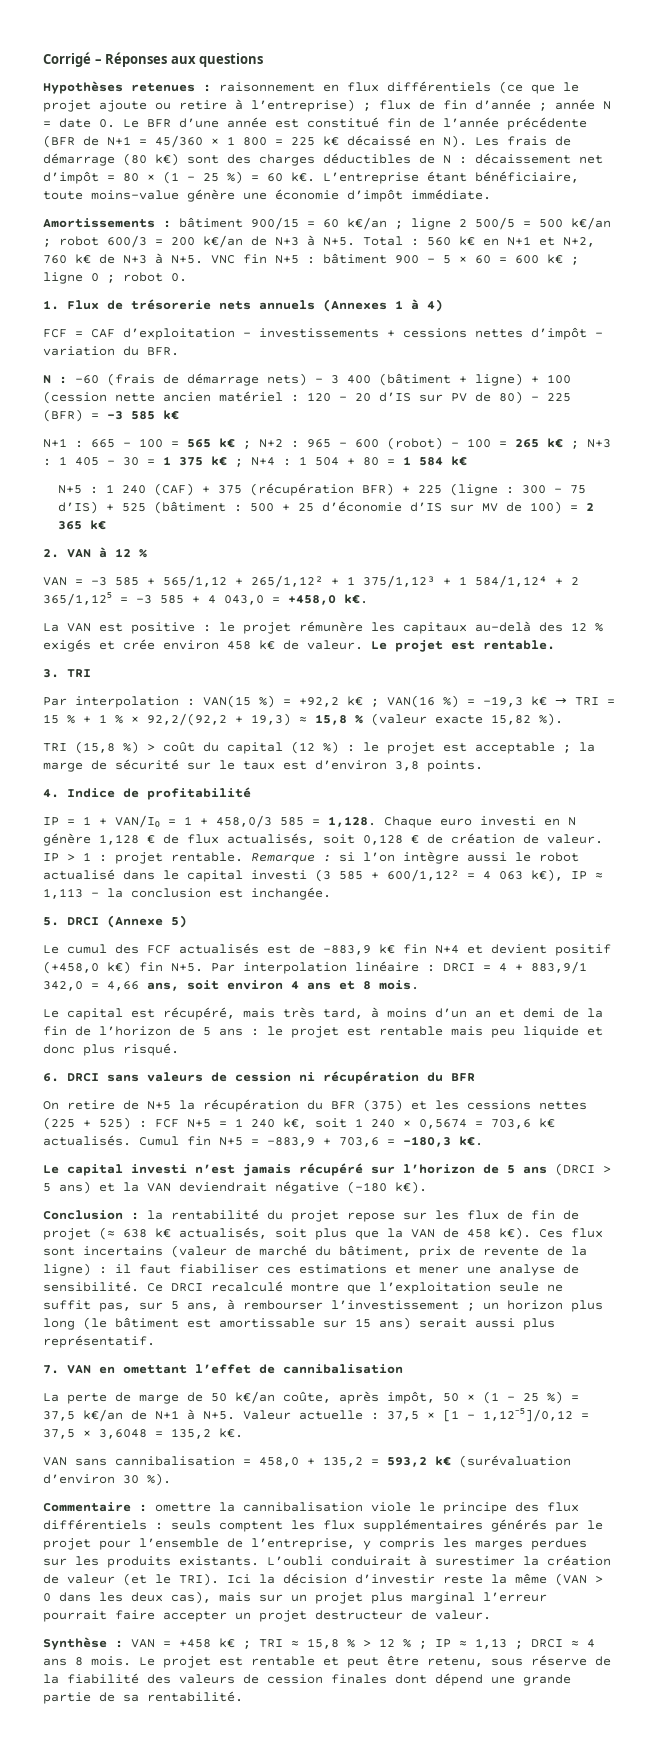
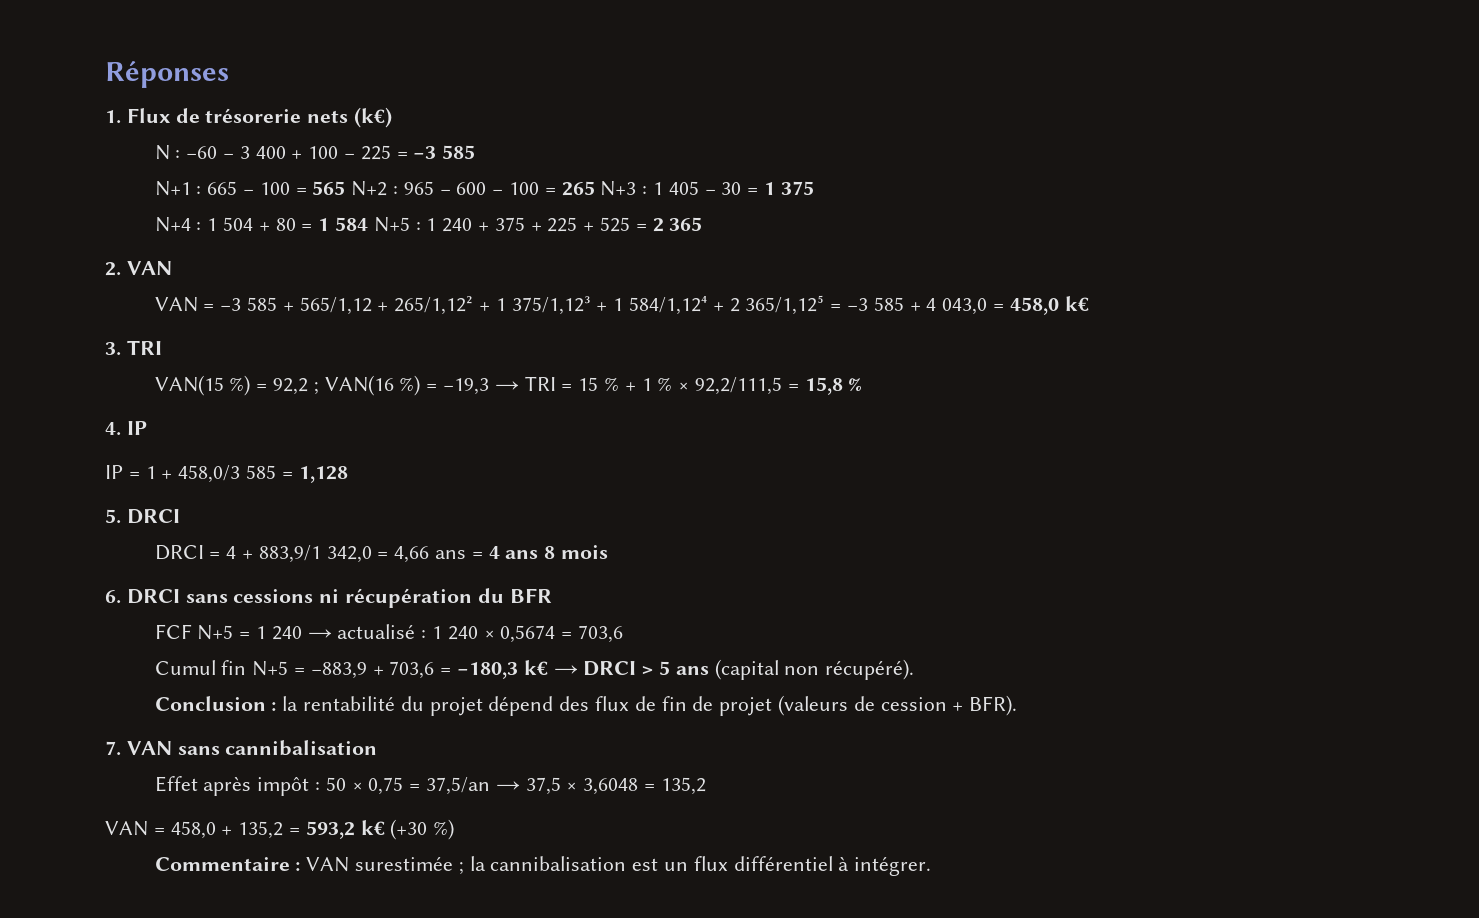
- Corrigé – Réponses aux questions
- Hypothèses retenues : raisonnement en flux différentiels (ce que le projet ajoute ou retire à l’entreprise) ; flux de fin d’année ; année N = date 0. Le BFR d’une année est constitué fin de l’année précédente (BFR de N+1 = 45/360 × 1 800 = 225 k€ décaissé en N). Les frais de démarrage (80 k€) sont des charges déductibles de N : décaissement net d’impôt = 80 × (1 − 25 %) = 60 k€. L’entreprise étant bénéficiaire, toute moins-value génère une économie d’impôt immédiate.
- Amortissements : bâtiment 900/15 = 60 k€/an ; ligne 2 500/5 = 500 k€/an ; robot 600/3 = 200 k€/an de N+3 à N+5. Total : 560 k€ en N+1 et N+2, 760 k€ de N+3 à N+5. VNC fin N+5 : bâtiment 900 − 5 × 60 = 600 k€ ; ligne 0 ; robot 0.
+ Réponses
- 1. Flux de trésorerie nets annuels (Annexes 1 à 4)
- FCF = CAF d’exploitation − investissements + cessions nettes d’impôt − variation du BFR.
- N : −60 (frais de démarrage nets) − 3 400 (bâtiment + ligne) + 100 (cession nette ancien matériel : 120 − 20 d’IS sur PV de 80) − 225 (BFR) = −3 585 k€
+ 1. Flux de trésorerie nets (k€)
+ N : −60 − 3 400 + 100 − 225 = −3 585
- N+1 : 665 − 100 = 565 k€ ; N+2 : 965 − 600 (robot) − 100 = 265 k€ ; N+3 : 1 405 − 30 = 1 375 k€ ; N+4 : 1 504 + 80 = 1 584 k€
- N+5 : 1 240 (CAF) + 375 (récupération BFR) + 225 (ligne : 300 − 75 d’IS) + 525 (bâtiment : 500 + 25 d’économie d’IS sur MV de 100) = 2 365 k€
+ N+1 : 665 − 100 = 565 N+2 : 965 − 600 − 100 = 265 N+3 : 1 405 − 30 = 1 375
+ N+4 : 1 504 + 80 = 1 584 N+5 : 1 240 + 375 + 225 + 525 = 2 365
- 2. VAN à 12 %
+ 2. VAN
- VAN = −3 585 + 565/1,12 + 265/1,12² + 1 375/1,12³ + 1 584/1,12⁴ + 2 365/1,12⁵ = −3 585 + 4 043,0 = +458,0 k€.
- La VAN est positive : le projet rémunère les capitaux au-delà des 12 % exigés et crée environ 458 k€ de valeur. Le projet est rentable.
+ VAN = −3 585 + 565/1,12 + 265/1,12² + 1 375/1,12³ + 1 584/1,12⁴ + 2 365/1,12⁵ = −3 585 + 4 043,0 = 458,0 k€
- Par interpolation : VAN(15 %) = +92,2 k€ ; VAN(16 %) = −19,3 k€ → TRI = 15 % + 1 % × 92,2/(92,2 + 19,3) ≈ 15,8 % (valeur exacte 15,82 %).
- TRI (15,8 %) > coût du capital (12 %) : le projet est acceptable ; la marge de sécurité sur le taux est d’environ 3,8 points.
- 4. Indice de profitabilité
- IP = 1 + VAN/I₀ = 1 + 458,0/3 585 = 1,128. Chaque euro investi en N génère 1,128 € de flux actualisés, soit 0,128 € de création de valeur. IP > 1 : projet rentable. Remarque : si l’on intègre aussi le robot actualisé dans le capital investi (3 585 + 600/1,12² = 4 063 k€), IP ≈ 1,113 – la conclusion est inchangée.
- 5. DRCI (Annexe 5)
- Le cumul des FCF actualisés est de −883,9 k€ fin N+4 et devient positif (+458,0 k€) fin N+5. Par interpolation linéaire : DRCI = 4 + 883,9/1 342,0 = 4,66 ans, soit environ 4 ans et 8 mois.
- Le capital est récupéré, mais très tard, à moins d’un an et demi de la fin de l’horizon de 5 ans : le projet est rentable mais peu liquide et donc plus risqué.
+ VAN(15 %) = 92,2 ; VAN(16 %) = −19,3 → TRI = 15 % + 1 % × 92,2/111,5 = 15,8 %
+ 4. IP
+ IP = 1 + 458,0/3 585 = 1,128
+ 5. DRCI
+ DRCI = 4 + 883,9/1 342,0 = 4,66 ans = 4 ans 8 mois
- 6. DRCI sans valeurs de cession ni récupération du BFR
+ 6. DRCI sans cessions ni récupération du BFR
- On retire de N+5 la récupération du BFR (375) et les cessions nettes (225 + 525) : FCF N+5 = 1 240 k€, soit 1 240 × 0,5674 = 703,6 k€ actualisés. Cumul fin N+5 = −883,9 + 703,6 = −180,3 k€.
- Le capital investi n’est jamais récupéré sur l’horizon de 5 ans (DRCI > 5 ans) et la VAN deviendrait négative (−180 k€).
+ FCF N+5 = 1 240 → actualisé : 1 240 × 0,5674 = 703,6
+ Cumul fin N+5 = −883,9 + 703,6 = −180,3 k€ → DRCI > 5 ans (capital non récupéré).
- Conclusion : la rentabilité du projet repose sur les flux de fin de projet (≈ 638 k€ actualisés, soit plus que la VAN de 458 k€). Ces flux sont incertains (valeur de marché du bâtiment, prix de revente de la ligne) : il faut fiabiliser ces estimations et mener une analyse de sensibilité. Ce DRCI recalculé montre que l’exploitation seule ne suffit pas, sur 5 ans, à rembourser l’investissement ; un horizon plus long (le bâtiment est amortissable sur 15 ans) serait aussi plus représentatif.
- 7. VAN en omettant l’effet de cannibalisation
- La perte de marge de 50 k€/an coûte, après impôt, 50 × (1 − 25 %) = 37,5 k€/an de N+1 à N+5. Valeur actuelle : 37,5 × [1 − 1,12⁻⁵]/0,12 = 37,5 × 3,6048 = 135,2 k€.
- VAN sans cannibalisation = 458,0 + 135,2 = 593,2 k€ (surévaluation d’environ 30 %).
- Commentaire : omettre la cannibalisation viole le principe des flux différentiels : seuls comptent les flux supplémentaires générés par le projet pour l’ensemble de l’entreprise, y compris les marges perdues sur les produits existants. L’oubli conduirait à surestimer la création de valeur (et le TRI). Ici la décision d’investir reste la même (VAN > 0 dans les deux cas), mais sur un projet plus marginal l’erreur pourrait faire accepter un projet destructeur de valeur.
- Synthèse : VAN = +458 k€ ; TRI ≈ 15,8 % > 12 % ; IP ≈ 1,13 ; DRCI ≈ 4 ans 8 mois. Le projet est rentable et peut être retenu, sous réserve de la fiabilité des valeurs de cession finales dont dépend une grande partie de sa rentabilité.
+ Conclusion : la rentabilité du projet dépend des flux de fin de projet (valeurs de cession + BFR).
+ 7. VAN sans cannibalisation
+ Effet après impôt : 50 × 0,75 = 37,5/an → 37,5 × 3,6048 = 135,2
+ VAN = 458,0 + 135,2 = 593,2 k€ (+30 %)
+ Commentaire : VAN surestimée ; la cannibalisation est un flux différentiel à intégrer.

